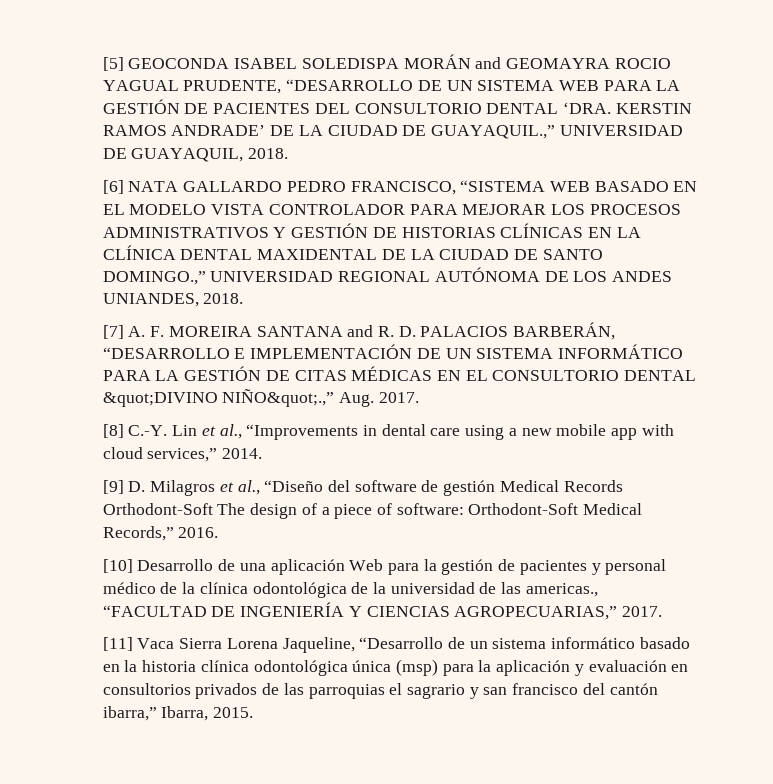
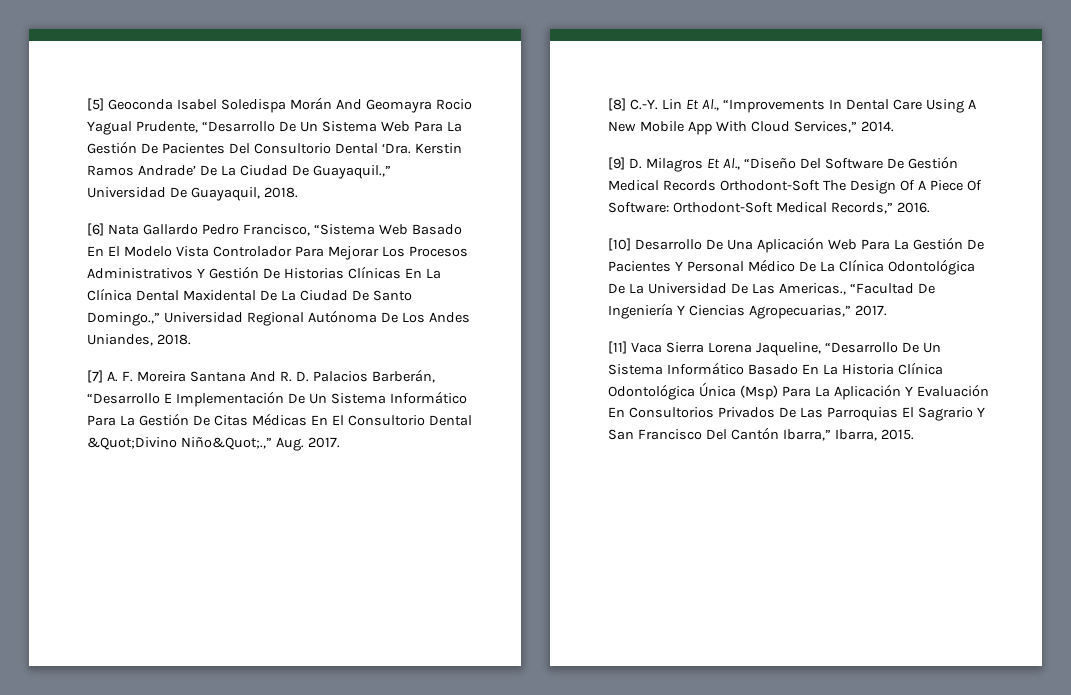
- [5] GEOCONDA ISABEL SOLEDISPA MORÁN and GEOMAYRA ROCIO YAGUAL PRUDENTE, “DESARROLLO DE UN SISTEMA WEB PARA LA GESTIÓN DE PACIENTES DEL CONSULTORIO DENTAL ‘DRA. KERSTIN RAMOS ANDRADE’ DE LA CIUDAD DE GUAYAQUIL.,” UNIVERSIDAD DE GUAYAQUIL, 2018.
- [6] NATA GALLARDO PEDRO FRANCISCO, “SISTEMA WEB BASADO EN EL MODELO VISTA CONTROLADOR PARA MEJORAR LOS PROCESOS ADMINISTRATIVOS Y GESTIÓN DE HISTORIAS CLÍNICAS EN LA CLÍNICA DENTAL MAXIDENTAL DE LA CIUDAD DE SANTO DOMINGO.,” UNIVERSIDAD REGIONAL AUTÓNOMA DE LOS ANDES UNIANDES, 2018.
- [7] A. F. MOREIRA SANTANA and R. D. PALACIOS BARBERÁN, “DESARROLLO E IMPLEMENTACIÓN DE UN SISTEMA INFORMÁTICO PARA LA GESTIÓN DE CITAS MÉDICAS EN EL CONSULTORIO DENTAL &quot;DIVINO NIÑO&quot;.,” Aug. 2017.
+ [5] Geoconda Isabel Soledispa Morán And Geomayra Rocio Yagual Prudente, “Desarrollo De Un Sistema Web Para La Gestión De Pacientes Del Consultorio Dental ‘Dra. Kerstin Ramos Andrade’ De La Ciudad De Guayaquil.,” Universidad De Guayaquil, 2018.
+ [6] Nata Gallardo Pedro Francisco, “Sistema Web Basado En El Modelo Vista Controlador Para Mejorar Los Procesos Administrativos Y Gestión De Historias Clínicas En La Clínica Dental Maxidental De La Ciudad De Santo Domingo.,” Universidad Regional Autónoma De Los Andes Uniandes, 2018.
+ [7] A. F. Moreira Santana And R. D. Palacios Barberán, “Desarrollo E Implementación De Un Sistema Informático Para La Gestión De Citas Médicas En El Consultorio Dental &Quot;Divino Niño&Quot;.,” Aug. 2017.
- [8] C.-Y. Lin et al., “Improvements in dental care using a new mobile app with cloud services,” 2014.
- [9] D. Milagros et al., “Diseño del software de gestión Medical Records Orthodont-Soft The design of a piece of software: Orthodont-Soft Medical Records,” 2016.
+ [8] C.-Y. Lin Et Al., “Improvements In Dental Care Using A New Mobile App With Cloud Services,” 2014.
+ [9] D. Milagros Et Al., “Diseño Del Software De Gestión Medical Records Orthodont-Soft The Design Of A Piece Of Software: Orthodont-Soft Medical Records,” 2016.
- [10] Desarrollo de una aplicación Web para la gestión de pacientes y personal médico de la clínica odontológica de la universidad de las americas., “FACULTAD DE INGENIERÍA Y CIENCIAS AGROPECUARIAS,” 2017.
+ [10] Desarrollo De Una Aplicación Web Para La Gestión De Pacientes Y Personal Médico De La Clínica Odontológica De La Universidad De Las Americas., “Facultad De Ingeniería Y Ciencias Agropecuarias,” 2017.
- [11] Vaca Sierra Lorena Jaqueline, “Desarrollo de un sistema informático basado en la historia clínica odontológica única (msp) para la aplicación y evaluación en consultorios privados de las parroquias el sagrario y san francisco del cantón ibarra,” Ibarra, 2015.
+ [11] Vaca Sierra Lorena Jaqueline, “Desarrollo De Un Sistema Informático Basado En La Historia Clínica Odontológica Única (Msp) Para La Aplicación Y Evaluación En Consultorios Privados De Las Parroquias El Sagrario Y San Francisco Del Cantón Ibarra,” Ibarra, 2015.

